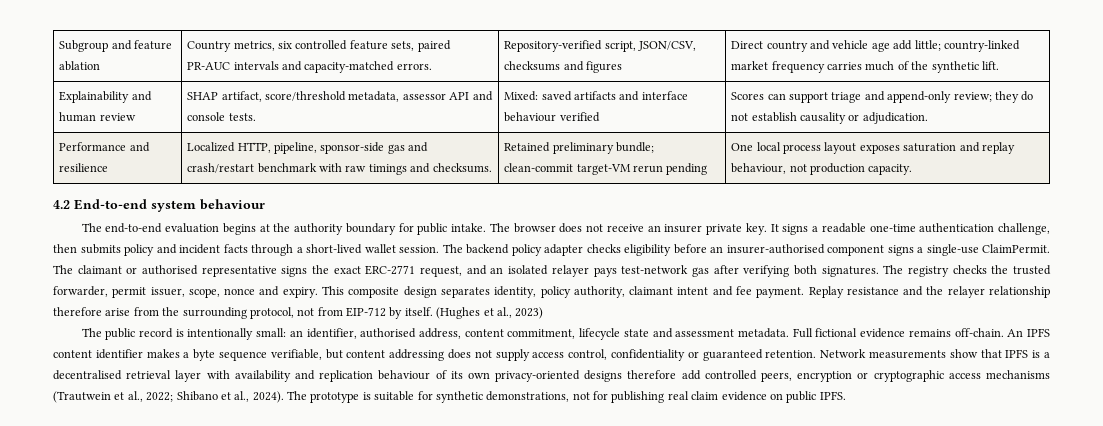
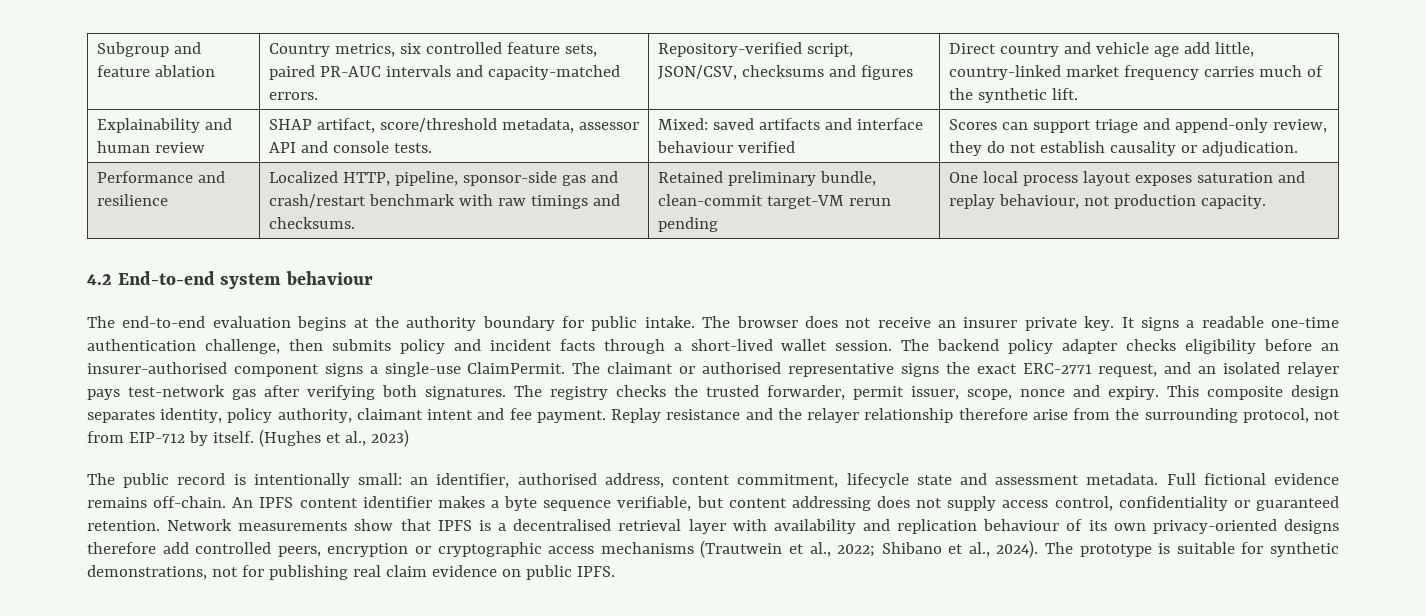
- Subgroup and feature ablation | Country metrics, six controlled feature sets, paired PR-AUC intervals and capacity-matched errors. | Repository-verified script, JSON/CSV, checksums and figures | Direct country and vehicle age add little; country-linked market frequency carries much of the synthetic lift.
+ Subgroup and feature ablation | Country metrics, six controlled feature sets, paired PR-AUC intervals and capacity-matched errors. | Repository-verified script, JSON/CSV, checksums and figures | Direct country and vehicle age add little, country-linked market frequency carries much of the synthetic lift.
- Explainability and human review | SHAP artifact, score/threshold metadata, assessor API and console tests. | Mixed: saved artifacts and interface behaviour verified | Scores can support triage and append-only review; they do not establish causality or adjudication.
+ Explainability and human review | SHAP artifact, score/threshold metadata, assessor API and console tests. | Mixed: saved artifacts and interface behaviour verified | Scores can support triage and append-only review, they do not establish causality or adjudication.
- Performance and resilience | Localized HTTP, pipeline, sponsor-side gas and crash/restart benchmark with raw timings and checksums. | Retained preliminary bundle; clean-commit target-VM rerun pending | One local process layout exposes saturation and replay behaviour, not production capacity.
+ Performance and resilience | Localized HTTP, pipeline, sponsor-side gas and crash/restart benchmark with raw timings and checksums. | Retained preliminary bundle, clean-commit target-VM rerun pending | One local process layout exposes saturation and replay behaviour, not production capacity.

